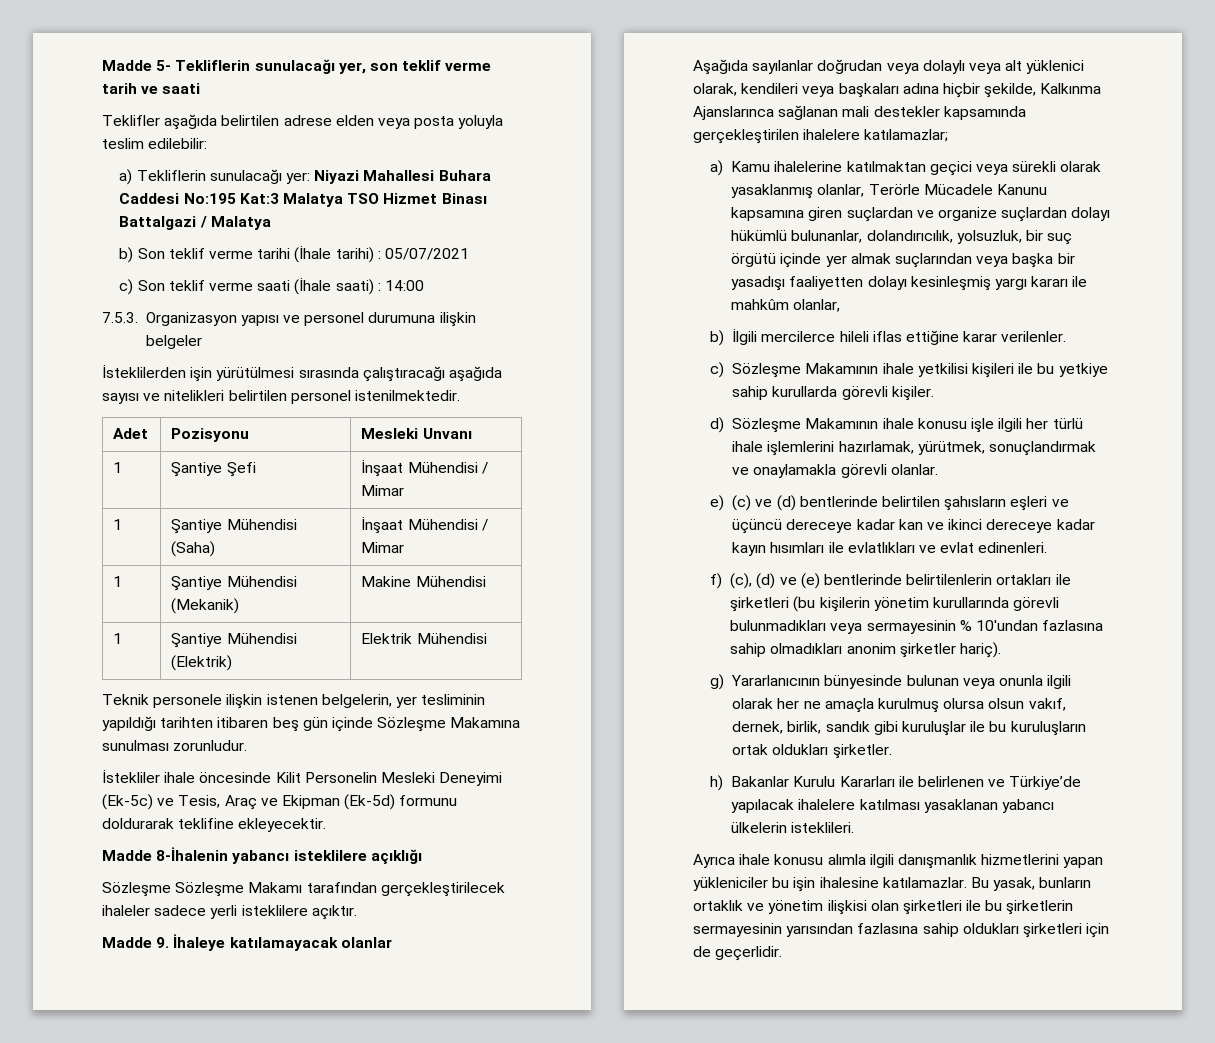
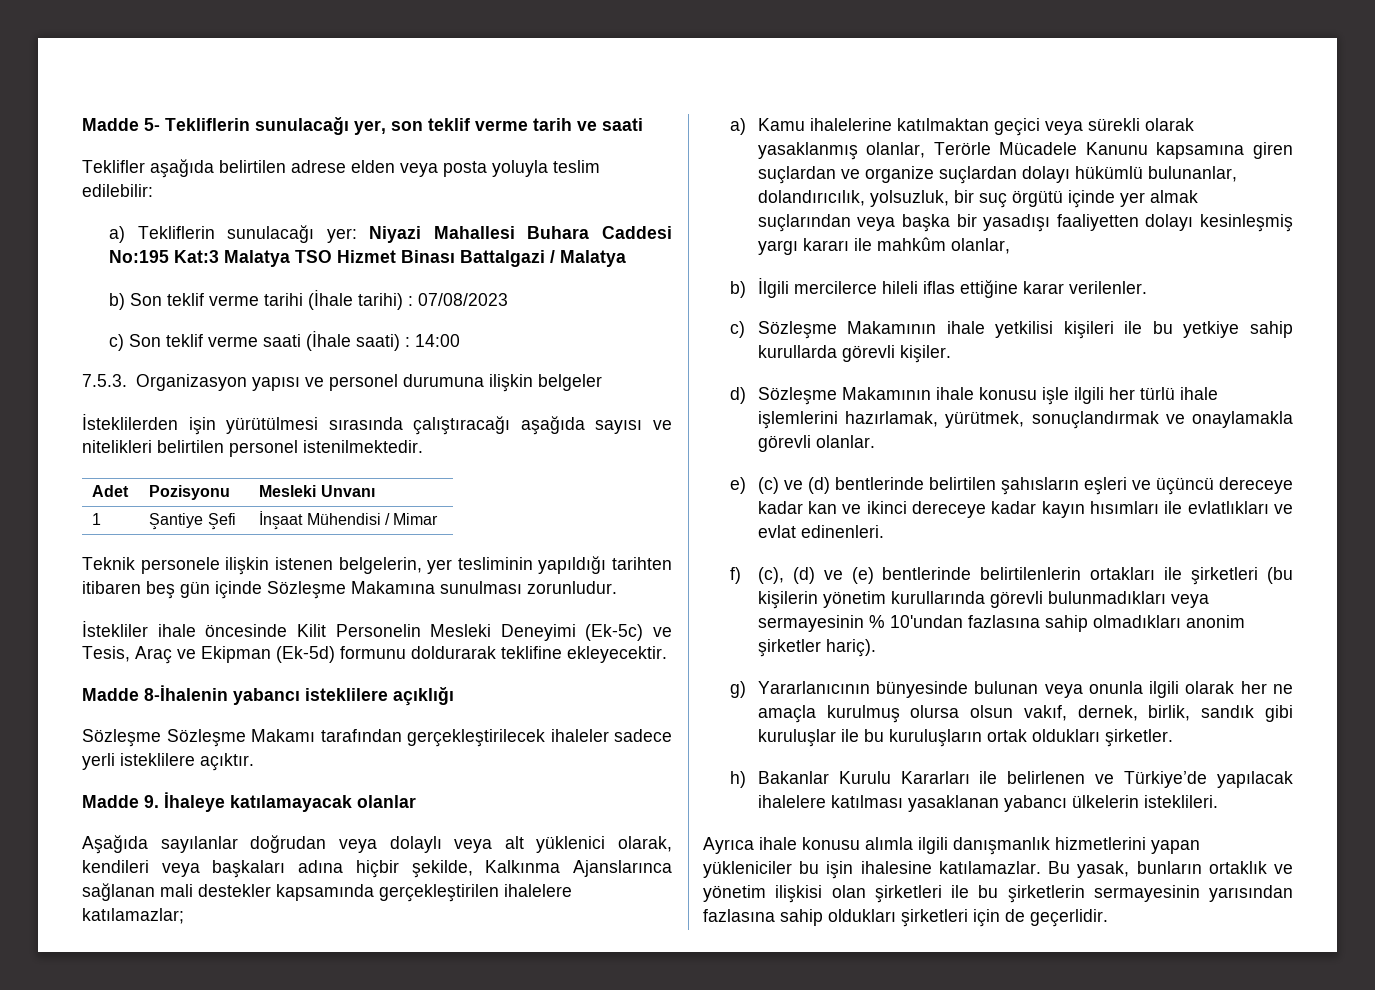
- b) Son teklif verme tarihi (İhale tarihi) : 05/07/2021
+ b) Son teklif verme tarihi (İhale tarihi) : 07/08/2023
- 1 | Şantiye Mühendisi (Saha) | İnşaat Mühendisi / Mimar
- 1 | Şantiye Mühendisi (Mekanik) | Makine Mühendisi
- 1 | Şantiye Mühendisi (Elektrik) | Elektrik Mühendisi

